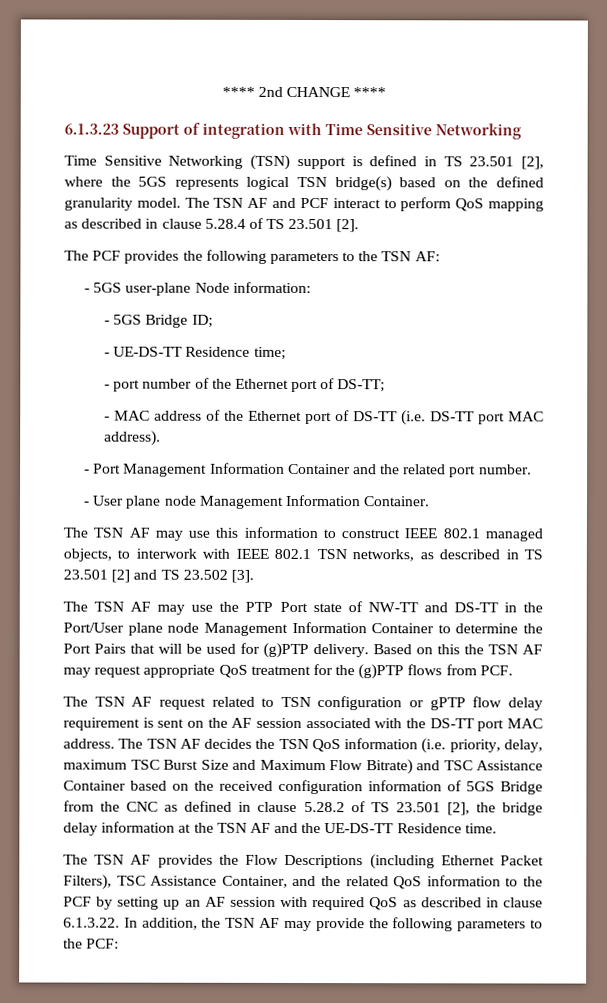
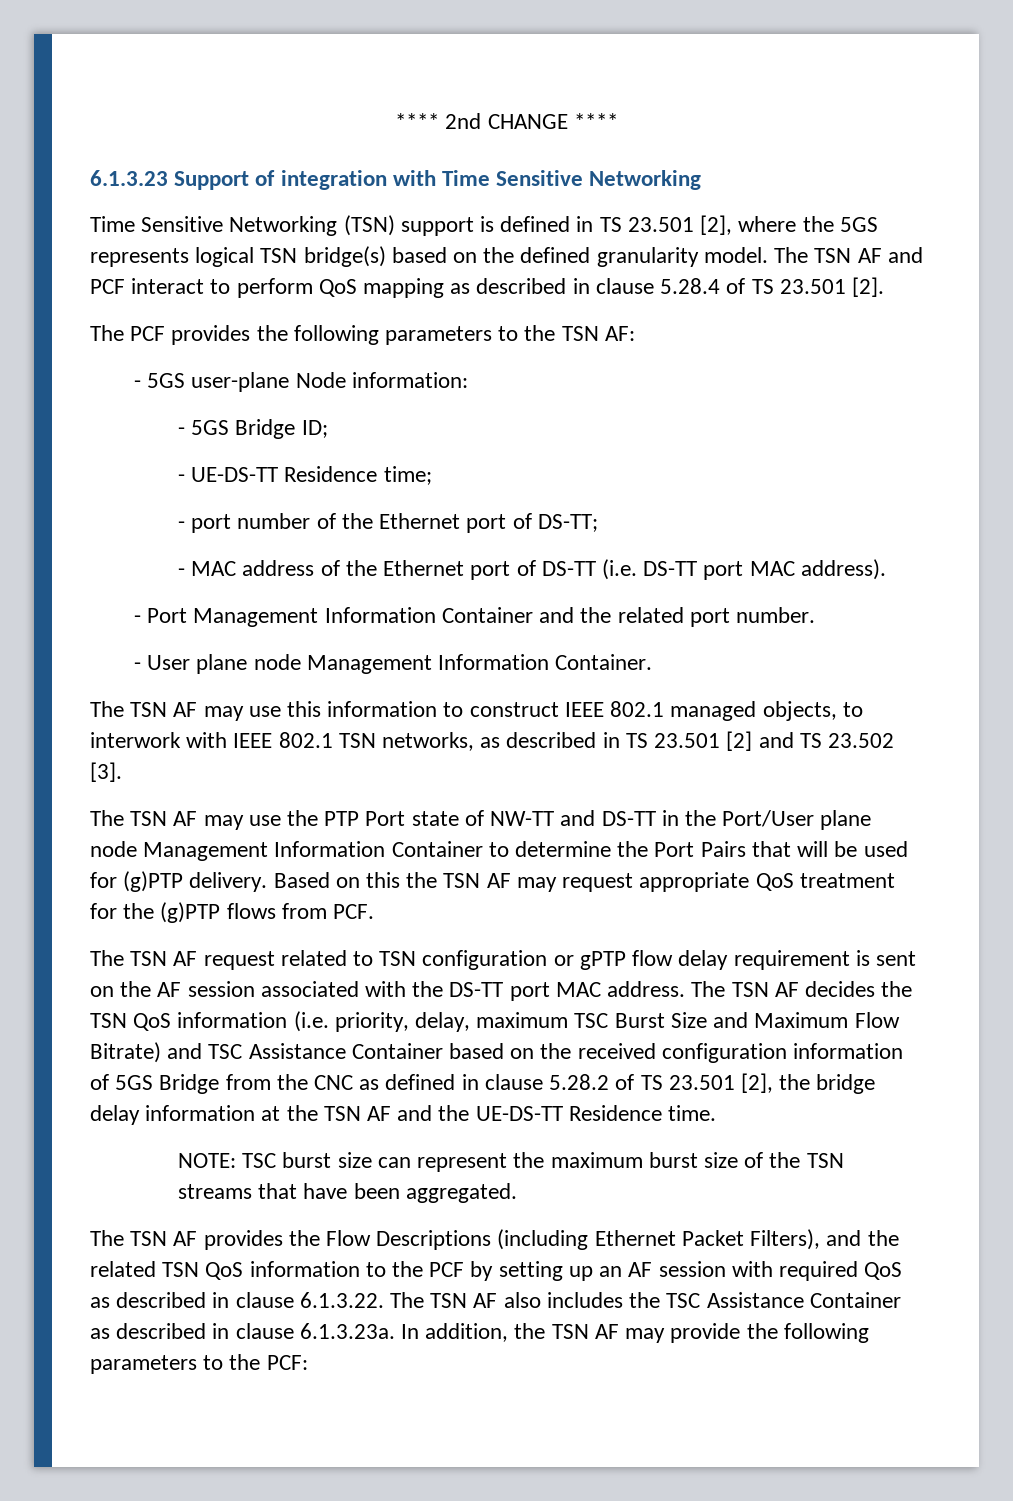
+ NOTE: TSC burst size can represent the maximum burst size of the TSN streams that have been aggregated.
- The TSN AF provides the Flow Descriptions (including Ethernet Packet Filters), TSC Assistance Container, and the related QoS information to the PCF by setting up an AF session with required QoS as described in clause 6.1.3.22. In addition, the TSN AF may provide the following parameters to the PCF:
+ The TSN AF provides the Flow Descriptions (including Ethernet Packet Filters), and the related TSN QoS information to the PCF by setting up an AF session with required QoS as described in clause 6.1.3.22. The TSN AF also includes the TSC Assistance Container as described in clause 6.1.3.23a. In addition, the TSN AF may provide the following parameters to the PCF:

